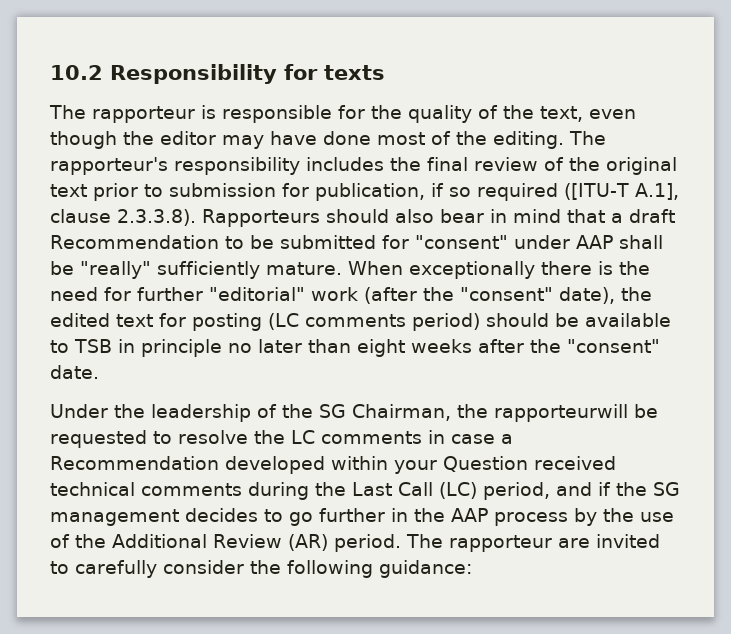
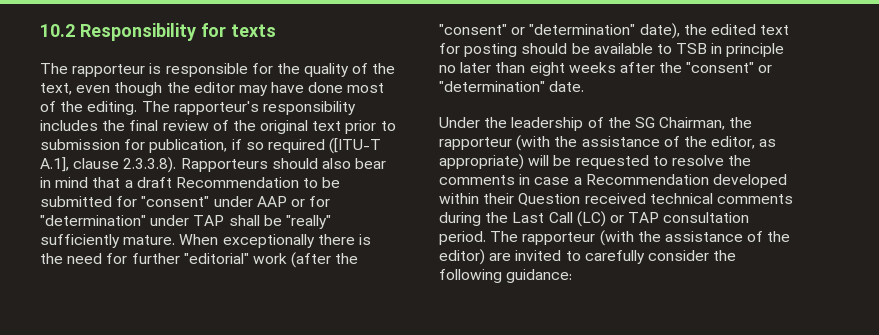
- The rapporteur's responsibility includes the final review of the original text prior to submission for publication, if so required ([ITU-T A.1], clause 2.3.3.8). Rapporteurs should also bear in mind that a draft Recommendation to be submitted for "consent" under AAP shall be "really" sufficiently mature.
+ The rapporteur's responsibility includes the final review of the original text prior to submission for publication, if so required ([ITU-T A.1], clause 2.3.3.8). Rapporteurs should also bear in mind that a draft Recommendation to be submitted for "consent" under AAP or for "determination" under TAP shall be "really" sufficiently mature.
- When exceptionally there is the need for further "editorial" work (after the "consent" date), the edited text for posting (LC comments period) should be available to TSB in principle no later than eight weeks after the "consent" date.
+ When exceptionally there is the need for further "editorial" work (after the "consent" or "determination" date), the edited text for posting should be available to TSB in principle no later than eight weeks after the "consent" or "determination" date.
- Under the leadership of the SG Chairman, the rapporteurwill be requested to resolve the LC comments in case a Recommendation developed within your Question received technical comments during the Last Call (LC) period, and if the SG management decides to go further in the AAP process by the use of the Additional Review (AR) period. The rapporteur are invited to carefully consider the following guidance:
+ Under the leadership of the SG Chairman, the rapporteur (with the assistance of the editor, as appropriate) will be requested to resolve the comments in case a Recommendation developed within their Question received technical comments during the Last Call (LC) or TAP consultation period. The rapporteur (with the assistance of the editor) are invited to carefully consider the following guidance:

